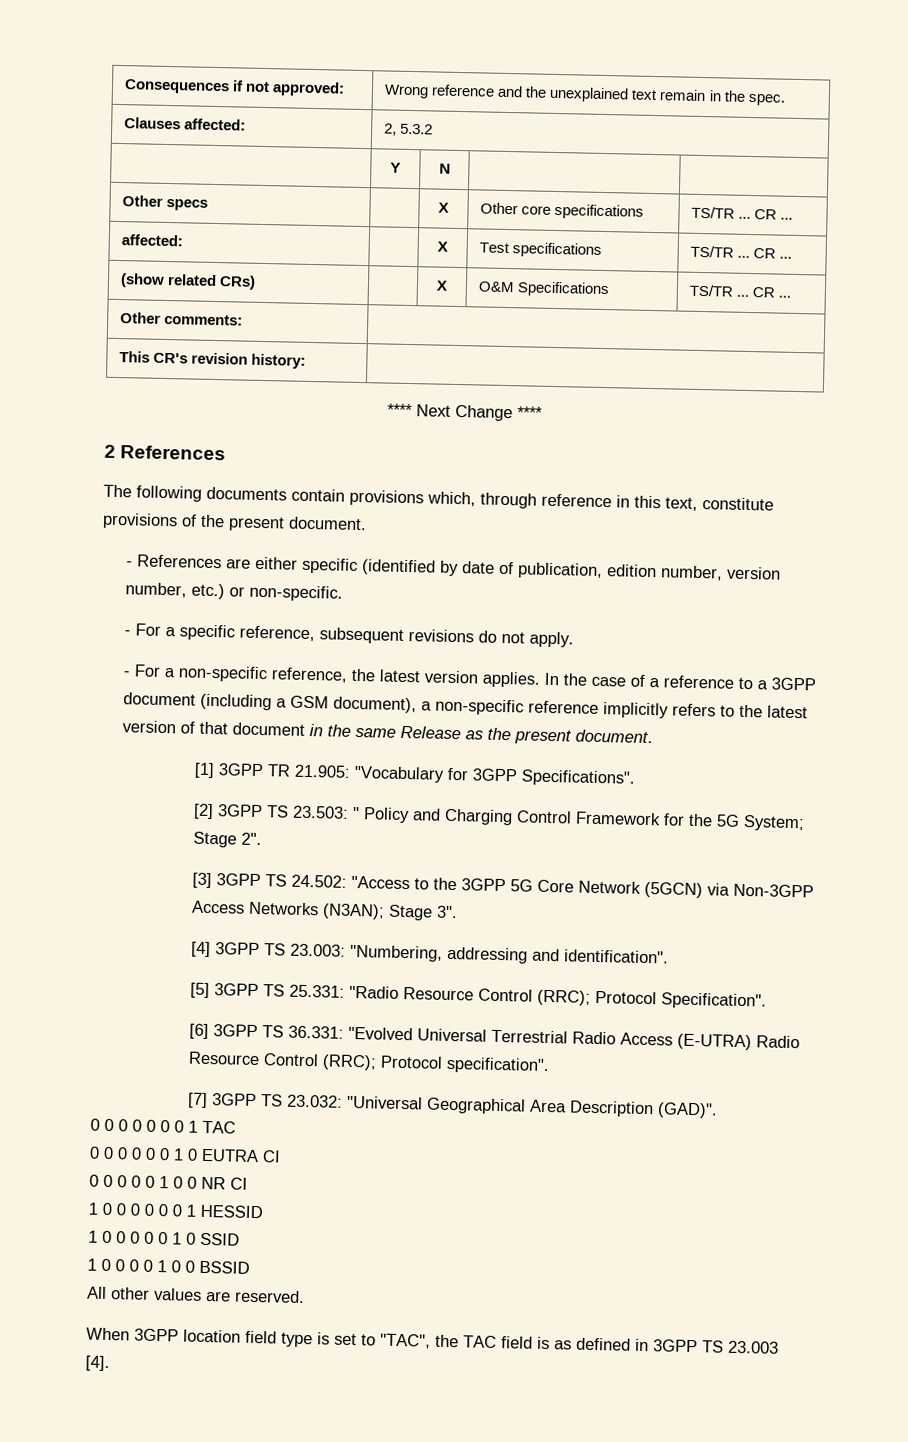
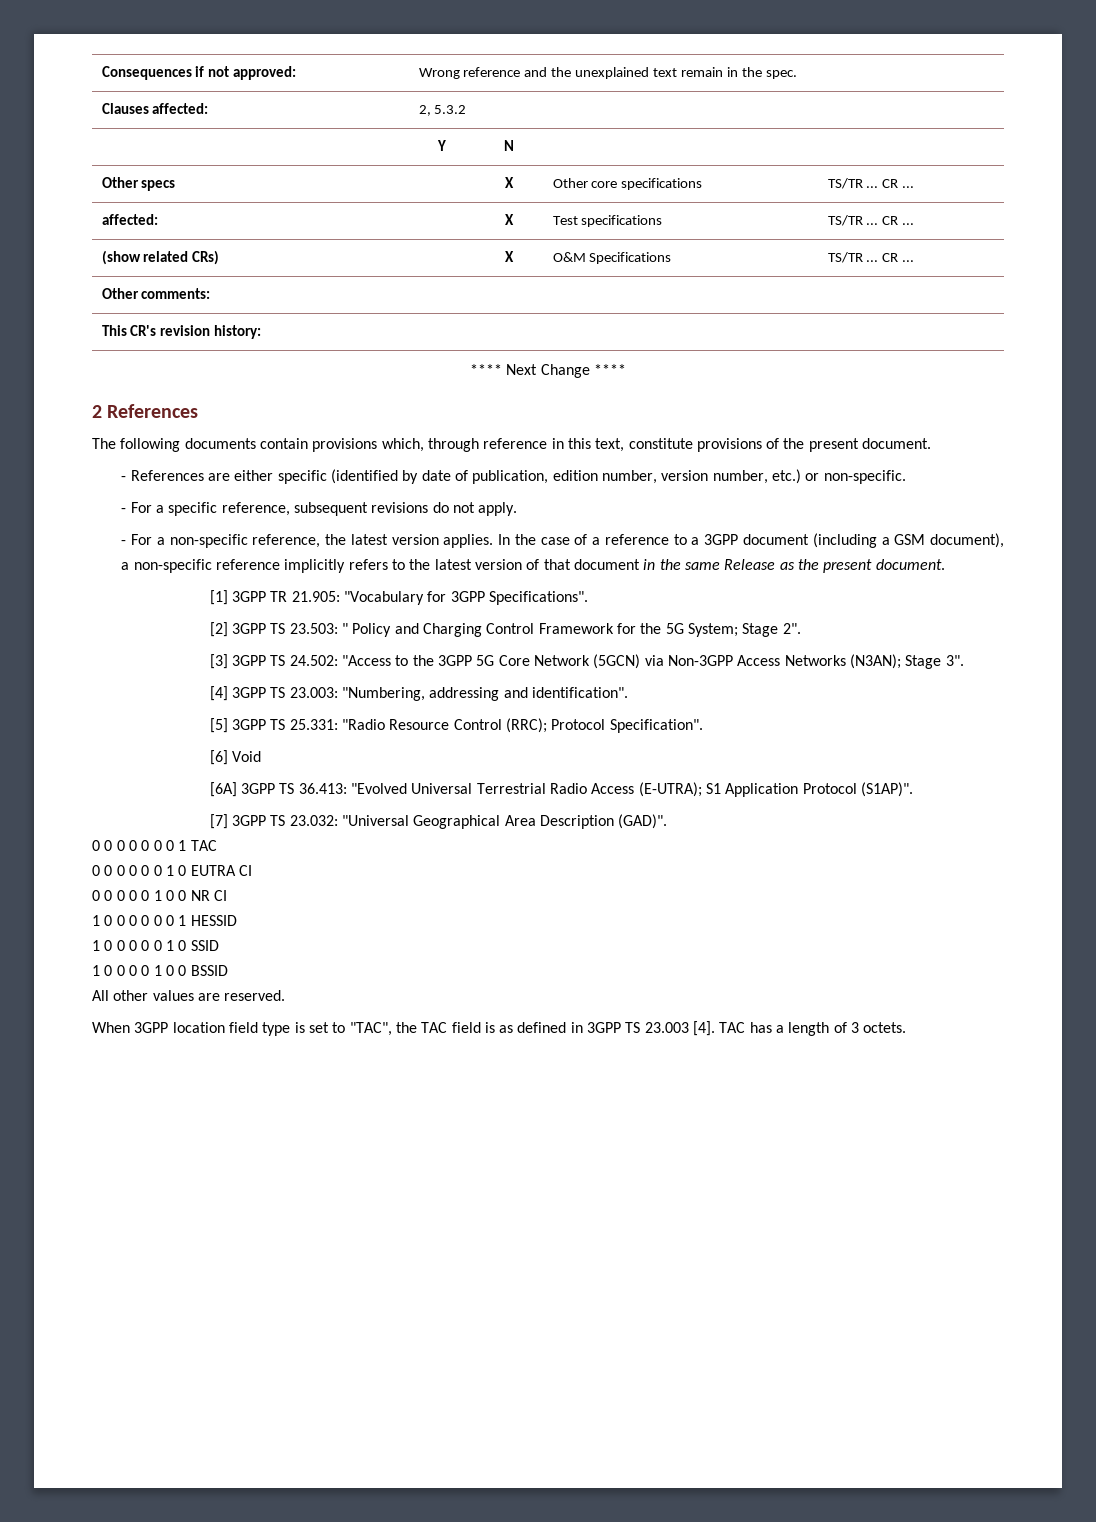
- [6] 3GPP TS 36.331: "Evolved Universal Terrestrial Radio Access (E-UTRA) Radio Resource Control (RRC); Protocol specification".
+ [6] Void
+ [6A] 3GPP TS 36.413: "Evolved Universal Terrestrial Radio Access (E-UTRA); S1 Application Protocol (S1AP)".
+ TAC has a length of 3 octets.

